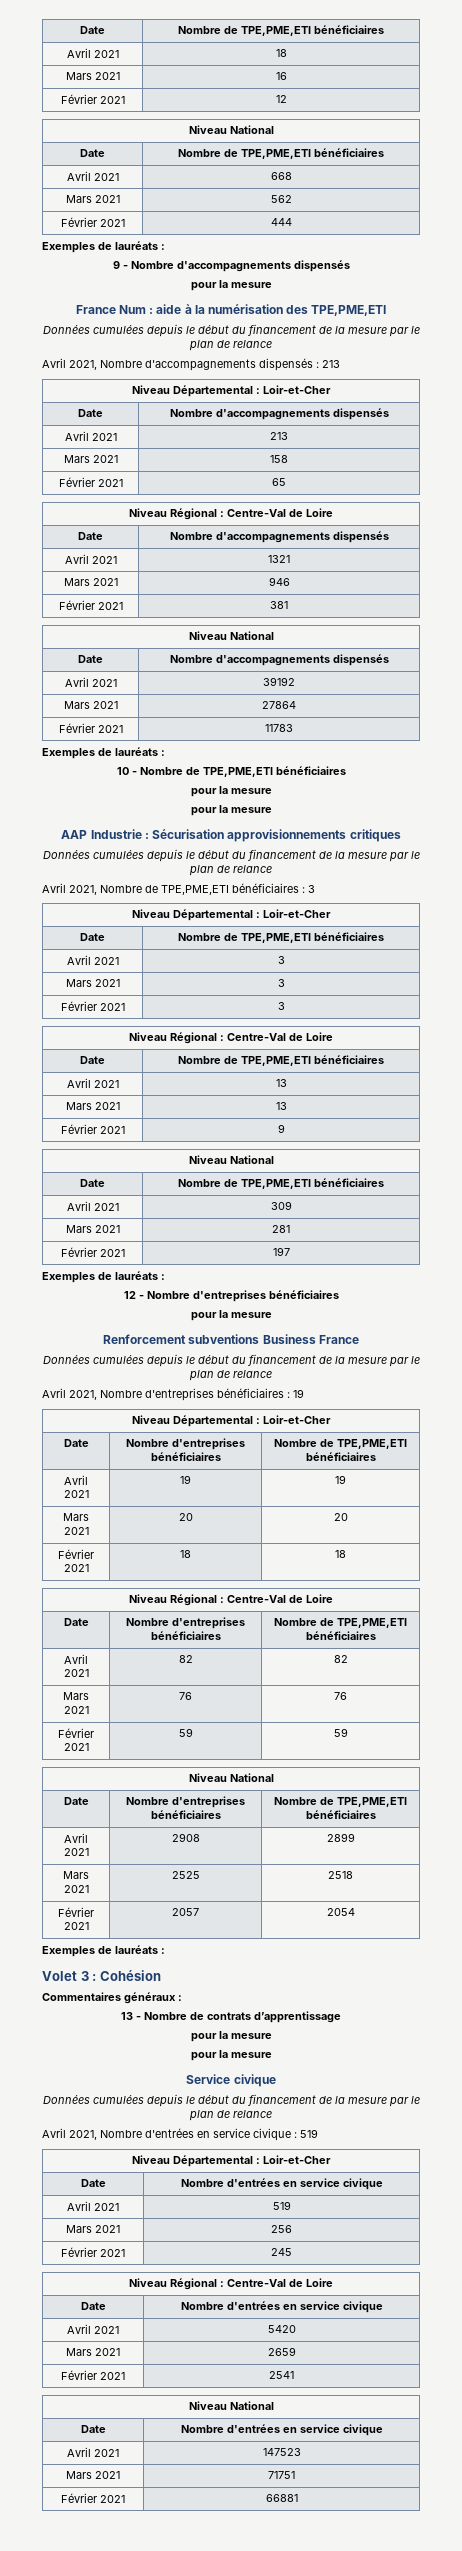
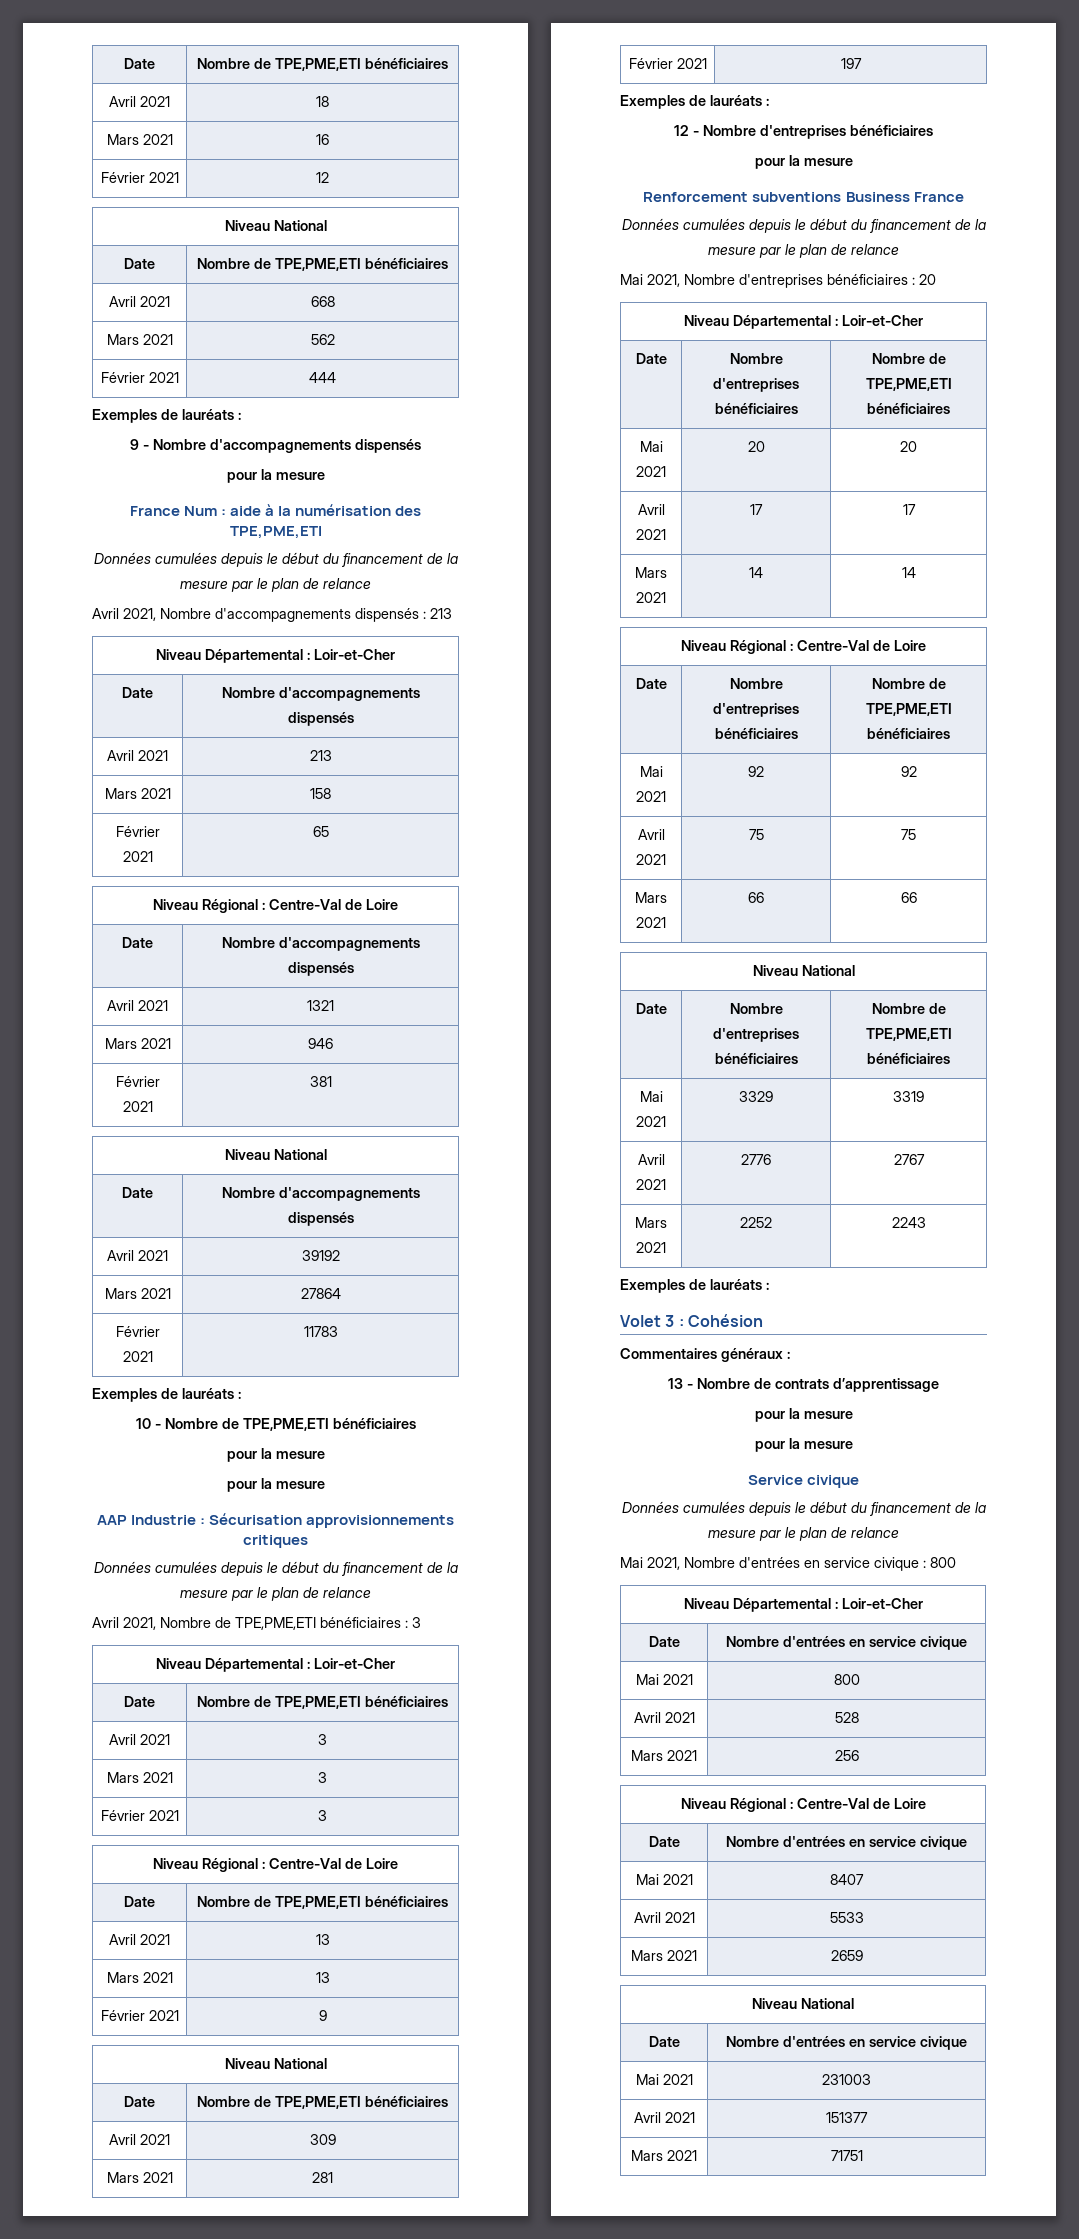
- Avril 2021, Nombre d'entreprises bénéficiaires : 19
+ Mai 2021, Nombre d'entreprises bénéficiaires : 20
- Avril 2021 | 19 | 19
- Mars 2021 | 20 | 20
+ Mai 2021 | 20 | 20
- Février 2021 | 18 | 18
+ Avril 2021 | 17 | 17
+ Mars 2021 | 14 | 14
- Avril 2021 | 82 | 82
- Mars 2021 | 76 | 76
- Février 2021 | 59 | 59
+ Mai 2021 | 92 | 92
+ Avril 2021 | 75 | 75
+ Mars 2021 | 66 | 66
- Avril 2021 | 2908 | 2899
- Mars 2021 | 2525 | 2518
- Février 2021 | 2057 | 2054
+ Mai 2021 | 3329 | 3319
+ Avril 2021 | 2776 | 2767
+ Mars 2021 | 2252 | 2243
- Avril 2021, Nombre d'entrées en service civique : 519
+ Mai 2021, Nombre d'entrées en service civique : 800
- Avril 2021 | 519
+ Mai 2021 | 800
+ Avril 2021 | 528
- Février 2021 | 245
- Avril 2021 | 5420
+ Mai 2021 | 8407
+ Avril 2021 | 5533
- Février 2021 | 2541
- Avril 2021 | 147523
+ Mai 2021 | 231003
+ Avril 2021 | 151377
- Février 2021 | 66881

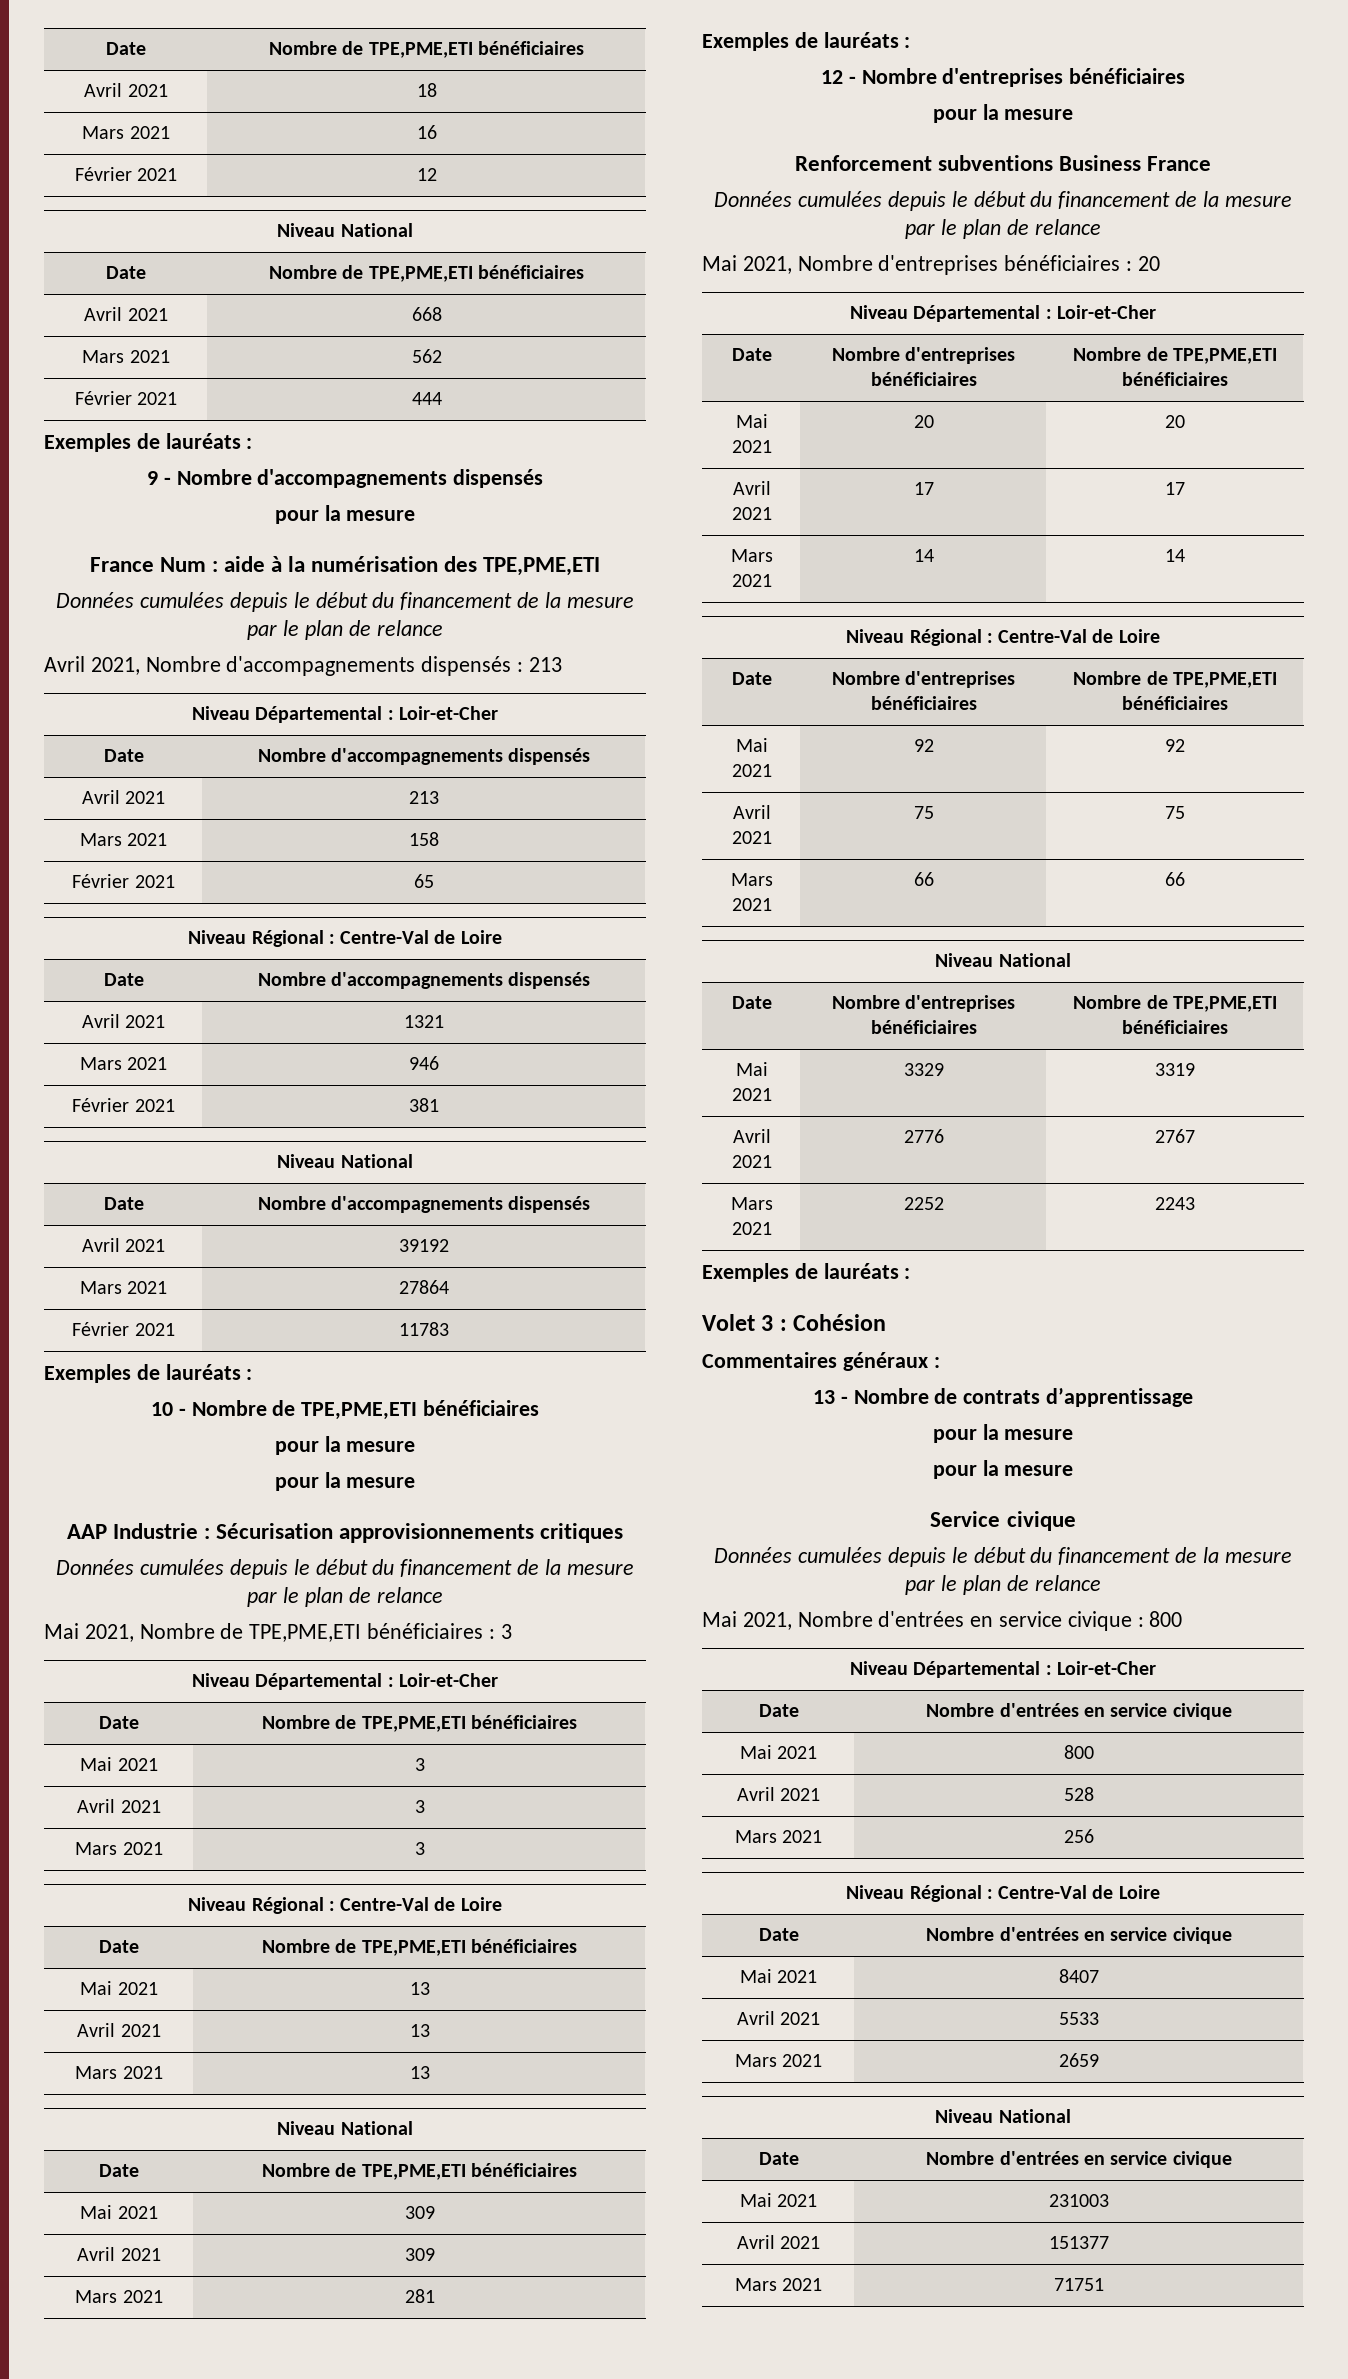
- Avril 2021, Nombre de TPE,PME,ETI bénéficiaires : 3
+ Mai 2021, Nombre de TPE,PME,ETI bénéficiaires : 3
+ Mai 2021 | 3
- Février 2021 | 3
+ Mai 2021 | 13
  Mars 2021 | 13
- Février 2021 | 9
  Niveau National
  Date | Nombre de TPE,PME,ETI bénéficiaires
+ Mai 2021 | 309
- Février 2021 | 197

